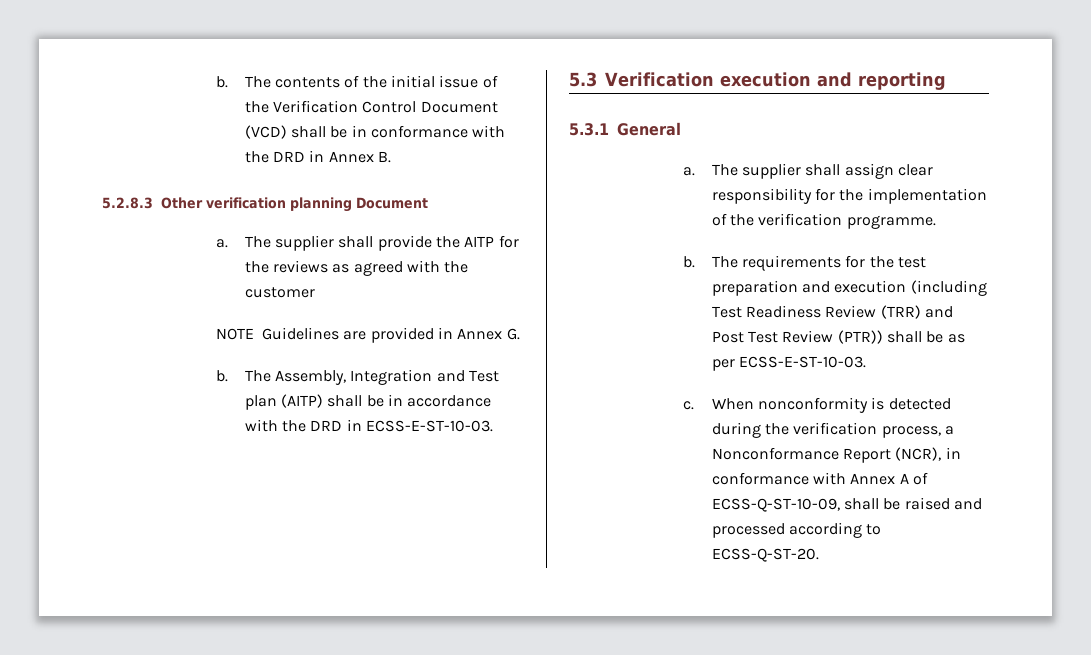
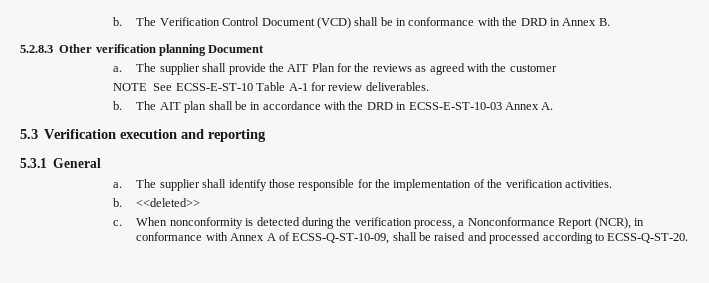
- b. The contents of the initial issue of the Verification Control Document (VCD) shall be in conformance with the DRD in Annex B.
+ b. The Verification Control Document (VCD) shall be in conformance with the DRD in Annex B.
- The supplier shall provide the AITP for the reviews as agreed with the customer
+ The supplier shall provide the AIT Plan for the reviews as agreed with the customer
- NOTE Guidelines are provided in Annex G.
- b. The Assembly, Integration and Test plan (AITP) shall be in accordance with the DRD in ECSS-E-ST-10-03.
+ NOTE See ECSS-E-ST-10 Table A-1 for review deliverables.
+ b. The AIT plan shall be in accordance with the DRD in ECSS-E-ST-10-03 Annex A.
- The supplier shall assign clear responsibility for the implementation of the verification programme.
- b. The requirements for the test preparation and execution (including Test Readiness Review (TRR) and Post Test Review (PTR)) shall be as per ECSS-E-ST-10-03.
+ The supplier shall identify those responsible for the implementation of the verification activities.
+ b. <<deleted>>

